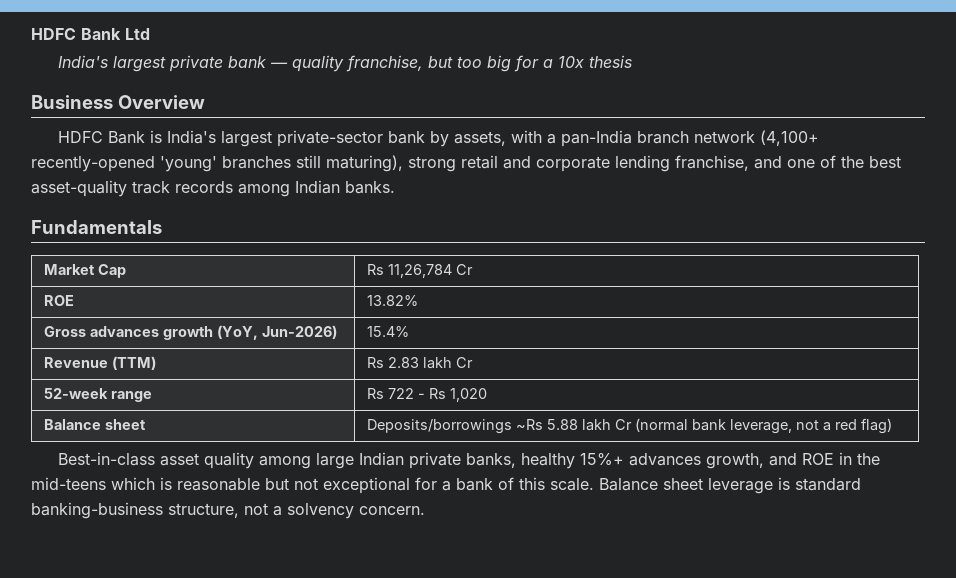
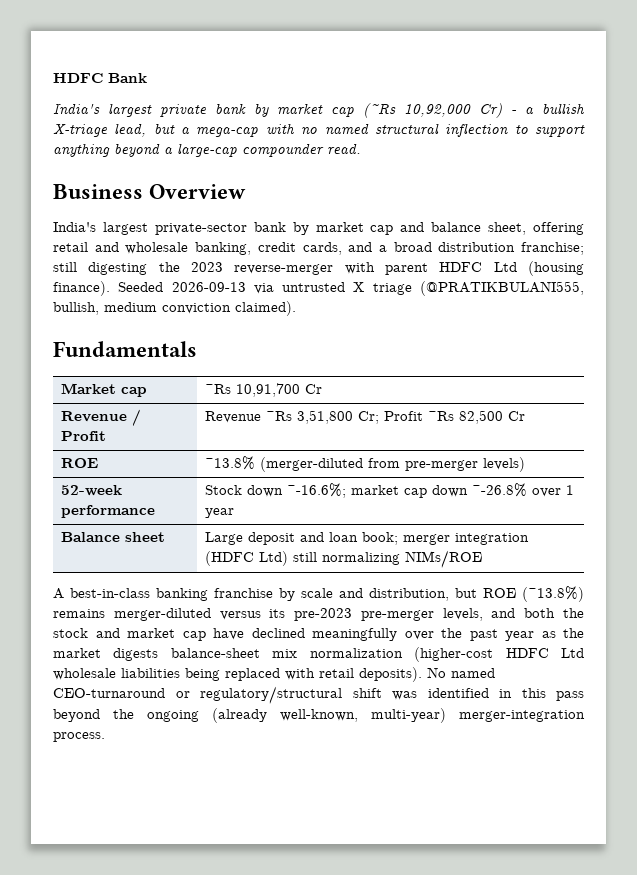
- HDFC Bank Ltd
+ HDFC Bank
- India's largest private bank — quality franchise, but too big for a 10x thesis
+ India's largest private bank by market cap (~Rs 10,92,000 Cr) - a bullish X-triage lead, but a mega-cap with no named structural inflection to support anything beyond a large-cap compounder read.
- HDFC Bank is India's largest private-sector bank by assets, with a pan-India branch network (4,100+ recently-opened 'young' branches still maturing), strong retail and corporate lending franchise, and one of the best asset-quality track records among Indian banks.
+ India's largest private-sector bank by market cap and balance sheet, offering retail and wholesale banking, credit cards, and a broad distribution franchise; still digesting the 2023 reverse-merger with parent HDFC Ltd (housing finance). Seeded 2026-09-13 via untrusted X triage (@PRATIKBULANI555, bullish, medium conviction claimed).
  Fundamentals
- Market Cap | Rs 11,26,784 Cr
- ROE | 13.82%
- Gross advances growth (YoY, Jun-2026) | 15.4%
- Revenue (TTM) | Rs 2.83 lakh Cr
- 52-week range | Rs 722 - Rs 1,020
- Balance sheet | Deposits/borrowings ~Rs 5.88 lakh Cr (normal bank leverage, not a red flag)
- Best-in-class asset quality among large Indian private banks, healthy 15%+ advances growth, and ROE in the mid-teens which is reasonable but not exceptional for a bank of this scale. Balance sheet leverage is standard banking-business structure, not a solvency concern.
+ Market cap | ~Rs 10,91,700 Cr
+ Revenue / Profit | Revenue ~Rs 3,51,800 Cr; Profit ~Rs 82,500 Cr
+ ROE | ~13.8% (merger-diluted from pre-merger levels)
+ 52-week performance | Stock down ~-16.6%; market cap down ~-26.8% over 1 year
+ Balance sheet | Large deposit and loan book; merger integration (HDFC Ltd) still normalizing NIMs/ROE
+ A best-in-class banking franchise by scale and distribution, but ROE (~13.8%) remains merger-diluted versus its pre-2023 pre-merger levels, and both the stock and market cap have declined meaningfully over the past year as the market digests balance-sheet mix normalization (higher-cost HDFC Ltd wholesale liabilities being replaced with retail deposits). No named CEO-turnaround or regulatory/structural shift was identified in this pass beyond the ongoing (already well-known, multi-year) merger-integration process.

